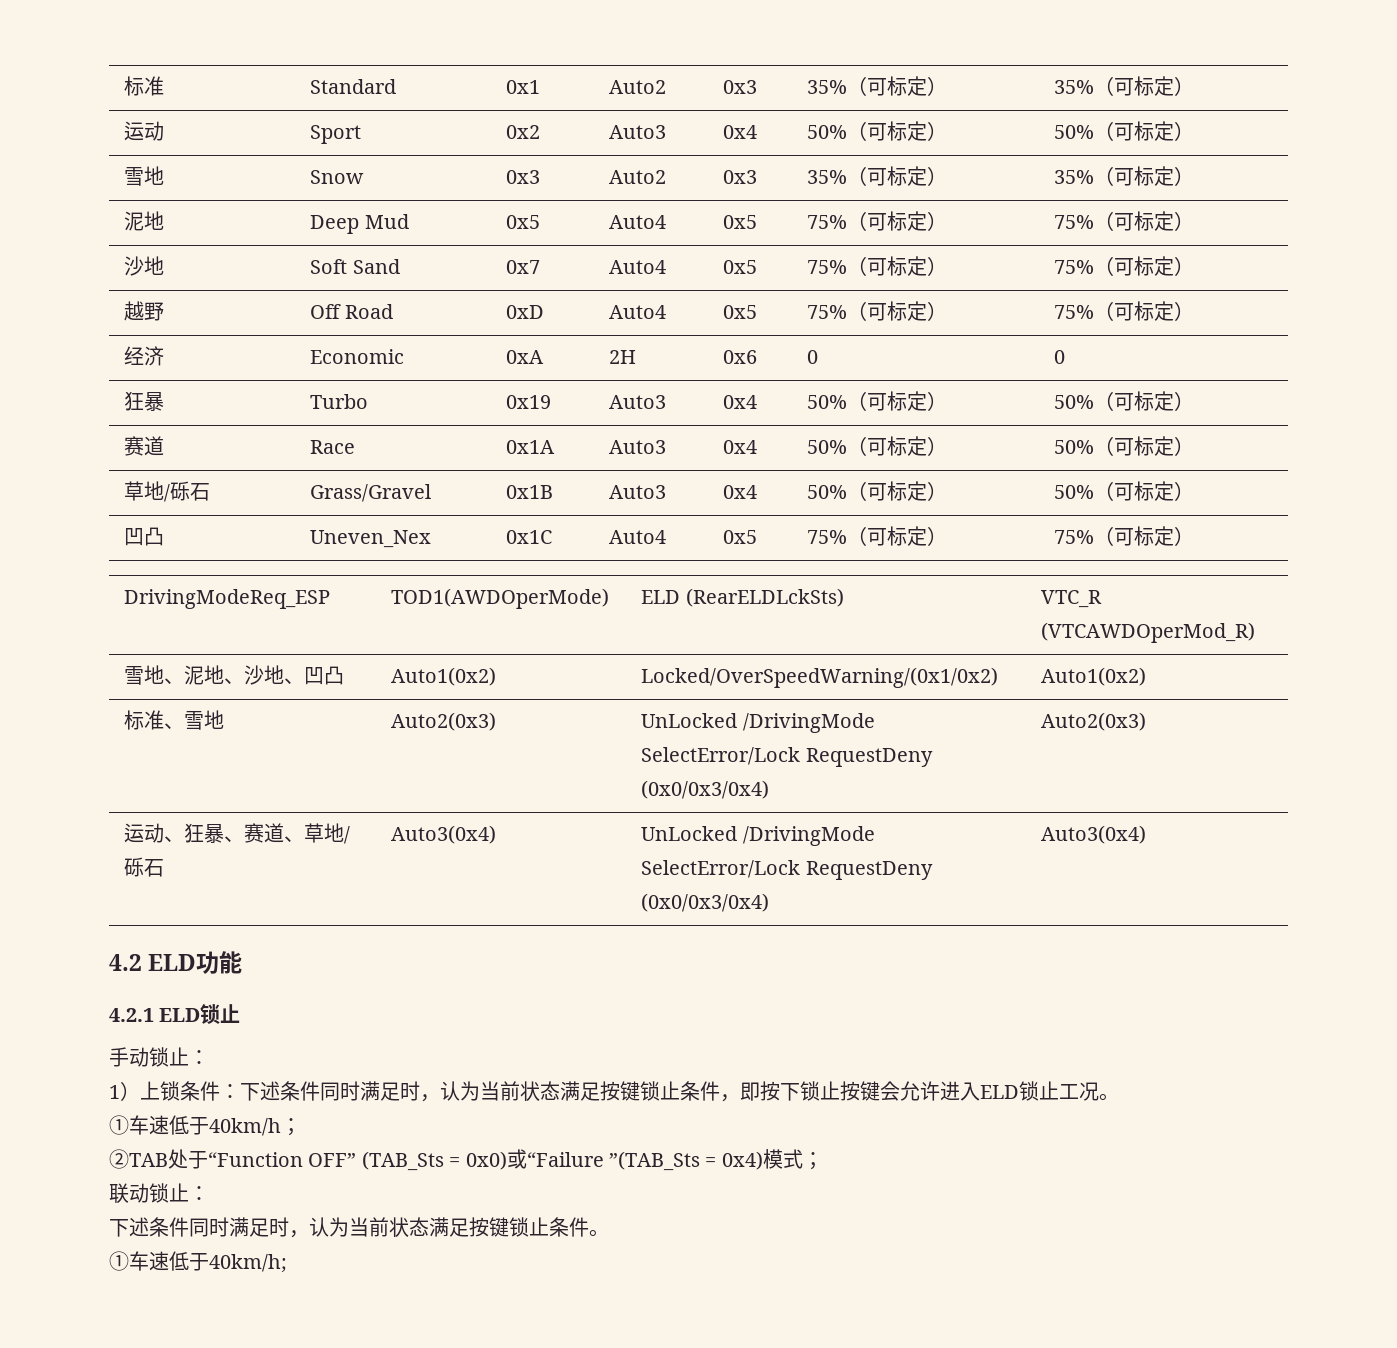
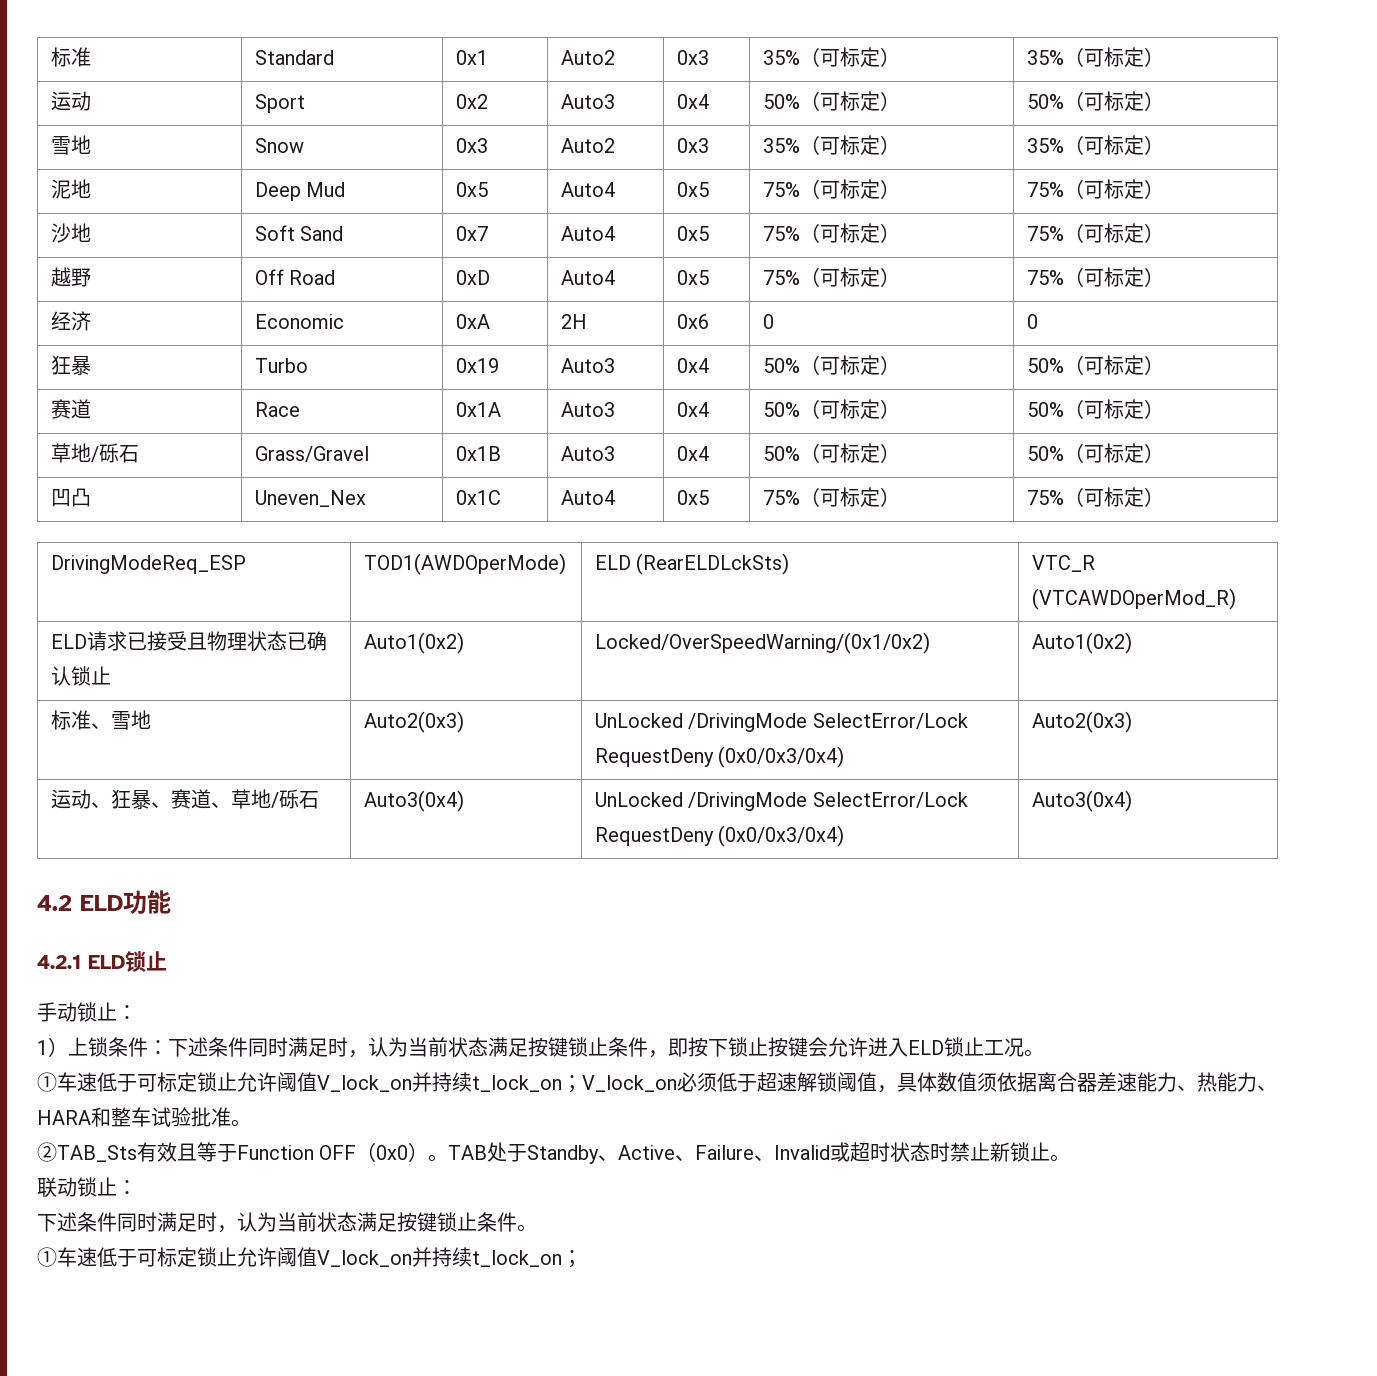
- 雪地、泥地、沙地、凹凸 | Auto1(0x2) | Locked/OverSpeedWarning/(0x1/0x2) | Auto1(0x2)
+ ELD请求已接受且物理状态已确认锁止 | Auto1(0x2) | Locked/OverSpeedWarning/(0x1/0x2) | Auto1(0x2)
- ①车速低于40km/h；
- ②TAB处于“Function OFF” (TAB_Sts = 0x0)或“Failure ”(TAB_Sts = 0x4)模式；
+ ①车速低于可标定锁止允许阈值V_lock_on并持续t_lock_on；V_lock_on必须低于超速解锁阈值，具体数值须依据离合器差速能力、热能力、HARA和整车试验批准。
+ ②TAB_Sts有效且等于Function OFF（0x0）。TAB处于Standby、Active、Failure、Invalid或超时状态时禁止新锁止。
  下述条件同时满足时，认为当前状态满足按键锁止条件。
- ①车速低于40km/h;
+ ①车速低于可标定锁止允许阈值V_lock_on并持续t_lock_on；

